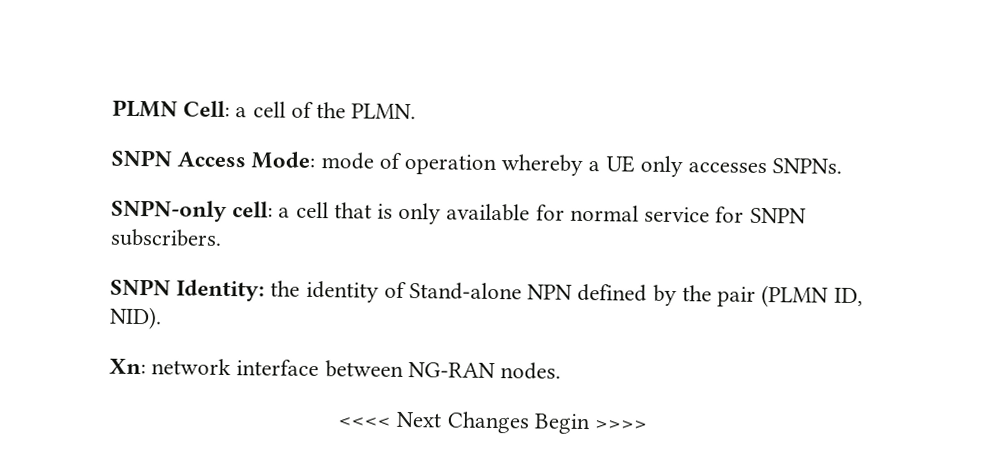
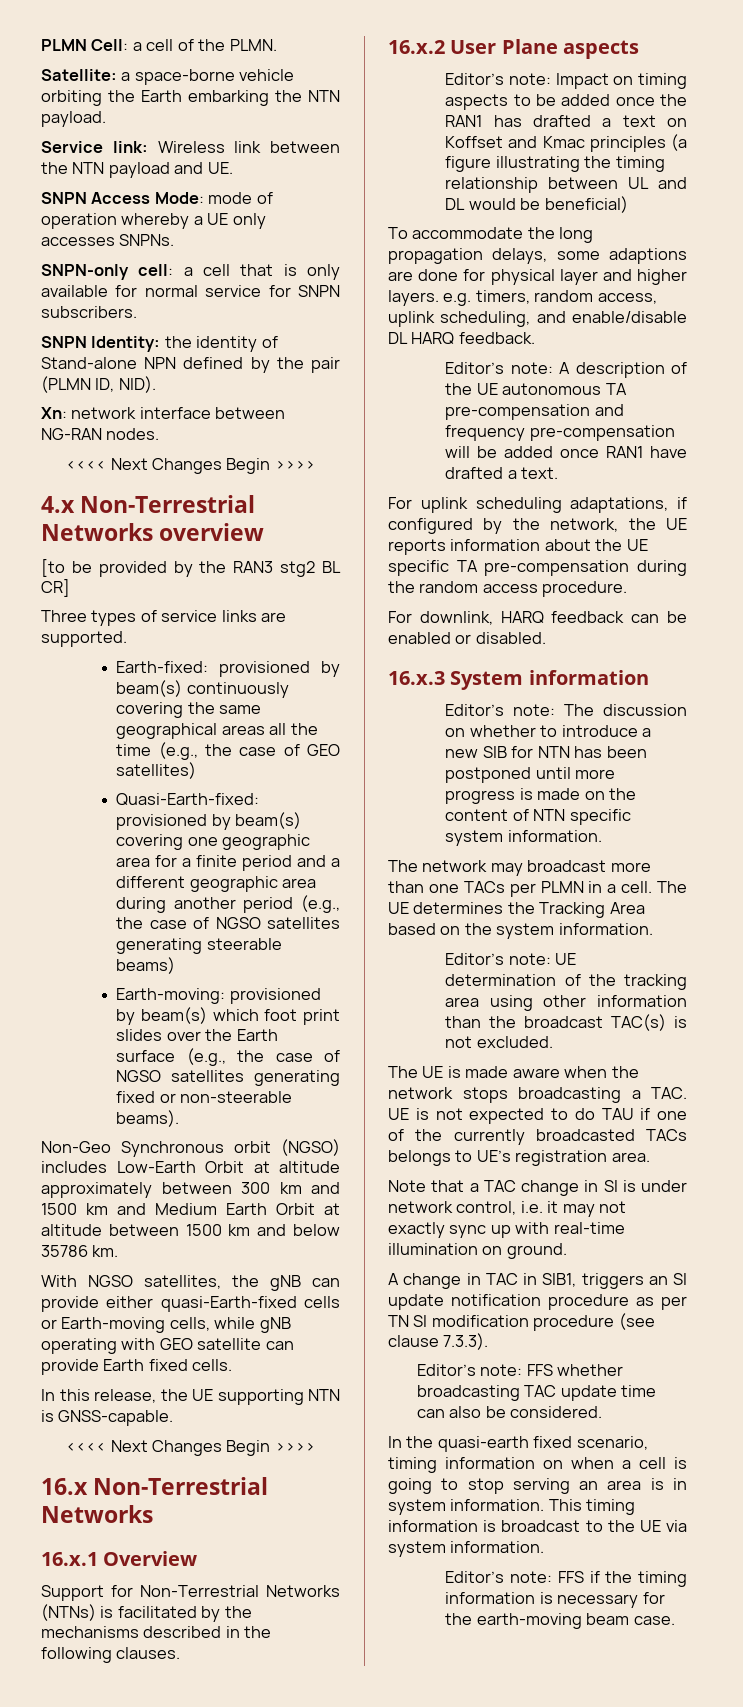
+ Satellite: a space-borne vehicle orbiting the Earth embarking the NTN payload.
+ Service link: Wireless link between the NTN payload and UE.
+ 4.x Non-Terrestrial Networks overview
+ [to be provided by the RAN3 stg2 BL CR]
+ Three types of service links are supported.
+ Earth-fixed: provisioned by beam(s) continuously covering the same geographical areas all the time (e.g., the case of GEO satellites)
+ Quasi-Earth-fixed: provisioned by beam(s) covering one geographic area for a finite period and a different geographic area during another period (e.g., the case of NGSO satellites generating steerable beams)
+ Earth-moving: provisioned by beam(s) which foot print slides over the Earth surface (e.g., the case of NGSO satellites generating fixed or non-steerable beams).
+ Non-Geo Synchronous orbit (NGSO) includes Low-Earth Orbit at altitude approximately between 300 km and 1500 km and Medium Earth Orbit at altitude between 1500 km and below 35786 km.
+ With NGSO satellites, the gNB can provide either quasi-Earth-fixed cells or Earth-moving cells, while gNB operating with GEO satellite can provide Earth fixed cells.
+ In this release, the UE supporting NTN is GNSS-capable.
+ <<<< Next Changes Begin >>>>
+ 16.x Non-Terrestrial Networks
+ 16.x.1 Overview
+ Support for Non-Terrestrial Networks (NTNs) is facilitated by the mechanisms described in the following clauses.
+ 16.x.2 User Plane aspects
+ Editor’s note: Impact on timing aspects to be added once the RAN1 has drafted a text on Koffset and Kmac principles (a figure illustrating the timing relationship between UL and DL would be beneficial)
+ To accommodate the long propagation delays, some adaptions are done for physical layer and higher layers. e.g. timers, random access, uplink scheduling, and enable/disable DL HARQ feedback.
+ Editor’s note: A description of the UE autonomous TA pre-compensation and frequency pre-compensation will be added once RAN1 have drafted a text.
+ For uplink scheduling adaptations, if configured by the network, the UE reports information about the UE specific TA pre-compensation during the random access procedure.
+ For downlink, HARQ feedback can be enabled or disabled.
+ 16.x.3 System information
+ Editor’s note: The discussion on whether to introduce a new SIB for NTN has been postponed until more progress is made on the content of NTN specific system information.
+ The network may broadcast more than one TACs per PLMN in a cell. The UE determines the Tracking Area based on the system information.
+ Editor’s note: UE determination of the tracking area using other information than the broadcast TAC(s) is not excluded.
+ The UE is made aware when the network stops broadcasting a TAC. UE is not expected to do TAU if one of the currently broadcasted TACs belongs to UE’s registration area.
+ Note that a TAC change in SI is under network control, i.e. it may not exactly sync up with real-time illumination on ground.
+ A change in TAC in SIB1, triggers an SI update notification procedure as per TN SI modification procedure (see clause 7.3.3).
+ Editor’s note: FFS whether broadcasting TAC update time can also be considered.
+ In the quasi-earth fixed scenario, timing information on when a cell is going to stop serving an area is in system information. This timing information is broadcast to the UE via system information.
+ Editor’s note: FFS if the timing information is necessary for the earth-moving beam case.

